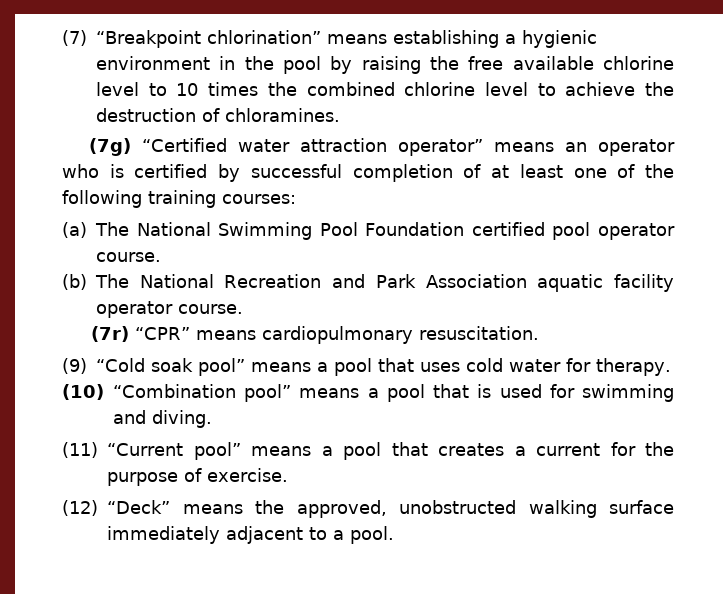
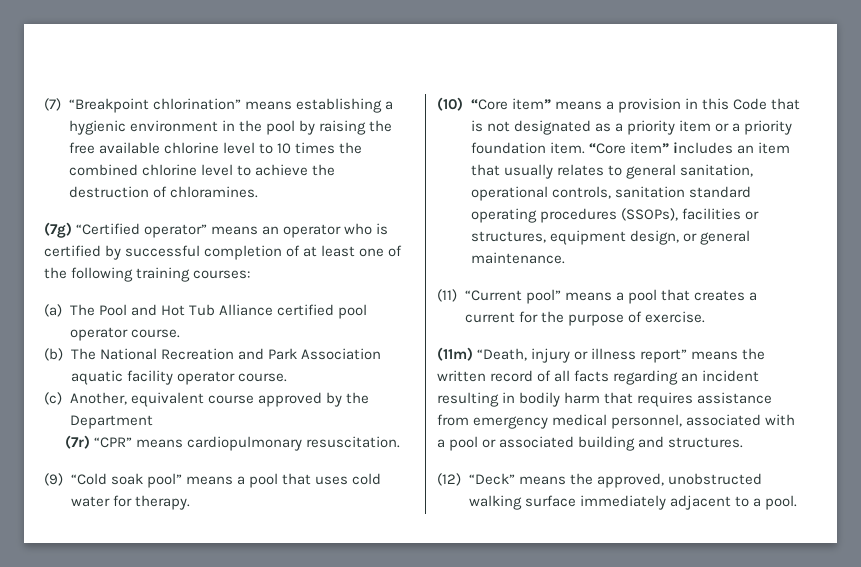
- (7g) “Certified water attraction operator” means an operator who is certified by successful completion of at least one of the following training courses:
+ (7g) “Certified operator” means an operator who is certified by successful completion of at least one of the following training courses:
- (a) The National Swimming Pool Foundation certified pool operator course.
+ (a) The Pool and Hot Tub Alliance certified pool operator course.
+ (c) Another, equivalent course approved by the Department
- (10) “Combination pool” means a pool that is used for swimming and diving.
+ (10) “Core item” means a provision in this Code that is not designated as a priority item or a priority foundation item. “Core item” includes an item that usually relates to general sanitation, operational controls, sanitation standard operating procedures (SSOPs), facilities or structures, equipment design, or general maintenance.
+ (11m) “Death, injury or illness report” means the written record of all facts regarding an incident resulting in bodily harm that requires assistance from emergency medical personnel, associated with a pool or associated building and structures.

